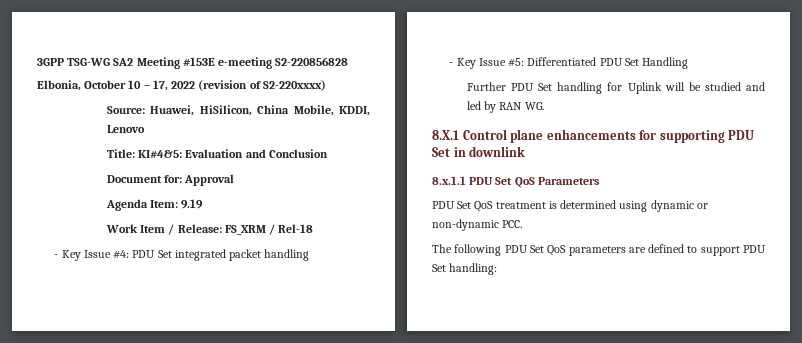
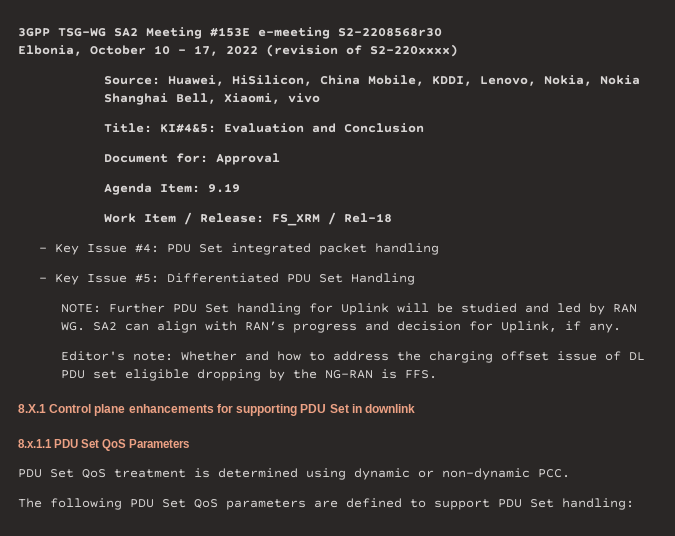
- 3GPP TSG-WG SA2 Meeting #153E e-meeting S2-220856828
+ 3GPP TSG-WG SA2 Meeting #153E e-meeting S2-2208568r30
- Source: Huawei, HiSilicon, China Mobile, KDDI, Lenovo
+ Source: Huawei, HiSilicon, China Mobile, KDDI, Lenovo, Nokia, Nokia Shanghai Bell, Xiaomi, vivo
- Further PDU Set handling for Uplink will be studied and led by RAN WG.
+ NOTE: Further PDU Set handling for Uplink will be studied and led by RAN WG. SA2 can align with RAN’s progress and decision for Uplink, if any.
+ Editor's note: Whether and how to address the charging offset issue of DL PDU set eligible dropping by the NG-RAN is FFS.

